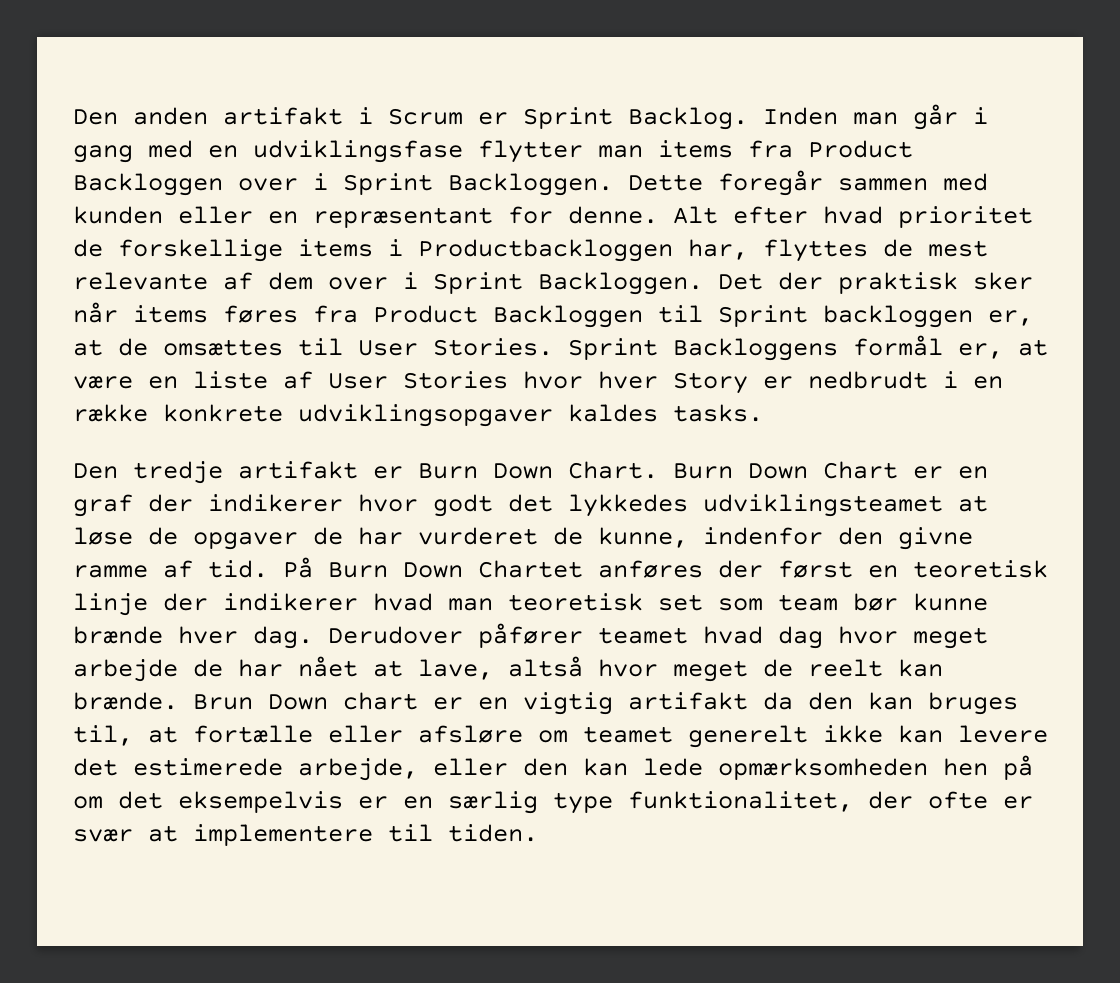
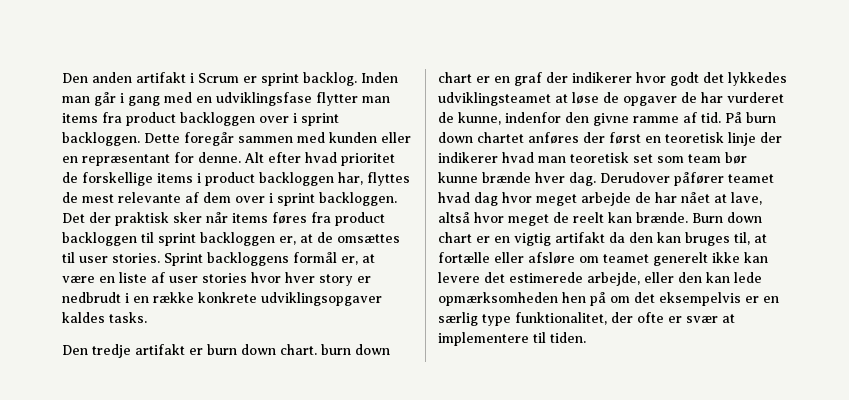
- Den anden artifakt i Scrum er Sprint Backlog.
+ Den anden artifakt i Scrum er sprint backlog.
- Inden man går i gang med en udviklingsfase flytter man items fra Product Backloggen over i Sprint Backloggen.
+ Inden man går i gang med en udviklingsfase flytter man items fra product backloggen over i sprint backloggen.
- Alt efter hvad prioritet de forskellige items i Productbackloggen har, flyttes de mest relevante af dem over i Sprint Backloggen.
+ Alt efter hvad prioritet de forskellige items i product backloggen har, flyttes de mest relevante af dem over i sprint backloggen.
- Det der praktisk sker når items føres fra Product Backloggen til Sprint backloggen er, at de omsættes til User Stories. Sprint Backloggens formål er, at være en liste af User Stories hvor hver Story er nedbrudt i en række konkrete udviklingsopgaver kaldes tasks.
+ Det der praktisk sker når items føres fra product backloggen til sprint backloggen er, at de omsættes til user stories. Sprint backloggens formål er, at være en liste af user stories hvor hver story er nedbrudt i en række konkrete udviklingsopgaver kaldes tasks.
- Den tredje artifakt er Burn Down Chart. Burn Down Chart er en graf der indikerer hvor godt det lykkedes udviklingsteamet at løse de opgaver de har vurderet de kunne, indenfor den givne ramme af tid.
+ Den tredje artifakt er burn down chart. burn down chart er en graf der indikerer hvor godt det lykkedes udviklingsteamet at løse de opgaver de har vurderet de kunne, indenfor den givne ramme af tid.
- På Burn Down Chartet anføres der først en teoretisk linje der indikerer hvad man teoretisk set som team bør kunne brænde hver dag.
+ På burn down chartet anføres der først en teoretisk linje der indikerer hvad man teoretisk set som team bør kunne brænde hver dag.
- Brun Down chart er en vigtig artifakt da den kan bruges til, at fortælle eller afsløre om teamet generelt ikke kan levere det estimerede arbejde, eller den kan lede opmærksomheden hen på om det eksempelvis er en særlig type funktionalitet, der ofte er svær at implementere til tiden.
+ Burn down chart er en vigtig artifakt da den kan bruges til, at fortælle eller afsløre om teamet generelt ikke kan levere det estimerede arbejde, eller den kan lede opmærksomheden hen på om det eksempelvis er en særlig type funktionalitet, der ofte er svær at implementere til tiden.

